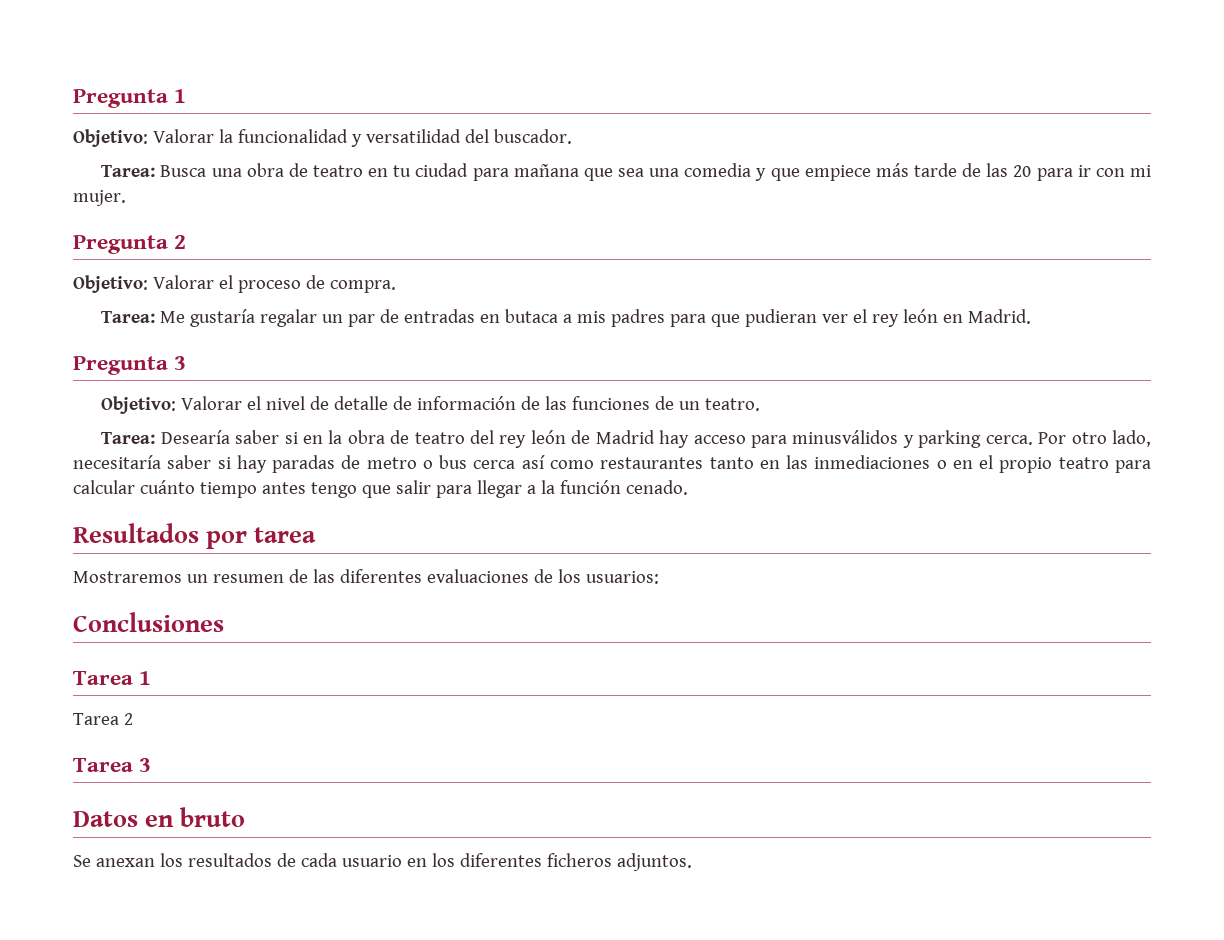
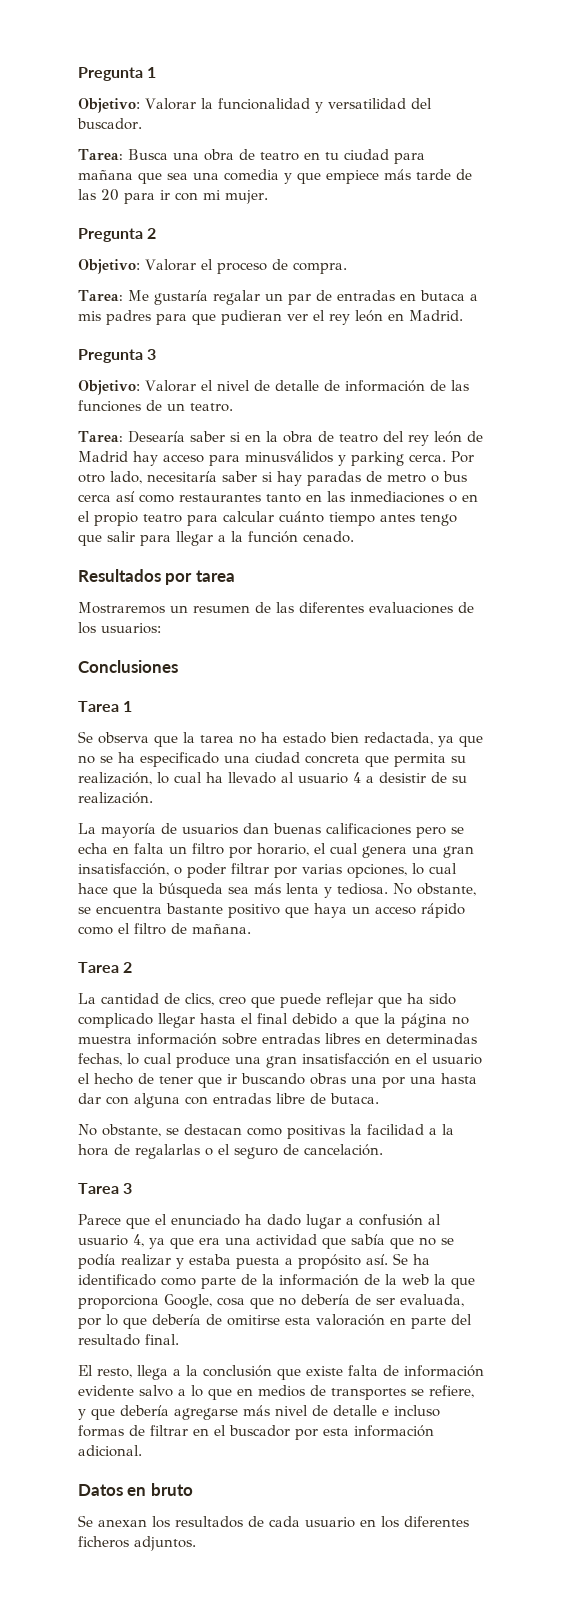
+ Se observa que la tarea no ha estado bien redactada, ya que no se ha especificado una ciudad concreta que permita su realización, lo cual ha llevado al usuario 4 a desistir de su realización.
+ La mayoría de usuarios dan buenas calificaciones pero se echa en falta un filtro por horario, el cual genera una gran insatisfacción, o poder filtrar por varias opciones, lo cual hace que la búsqueda sea más lenta y tediosa. No obstante, se encuentra bastante positivo que haya un acceso rápido como el filtro de mañana.
  Tarea 2
+ La cantidad de clics, creo que puede reflejar que ha sido complicado llegar hasta el final debido a que la página no muestra información sobre entradas libres en determinadas fechas, lo cual produce una gran insatisfacción en el usuario el hecho de tener que ir buscando obras una por una hasta dar con alguna con entradas libre de butaca.
+ No obstante, se destacan como positivas la facilidad a la hora de regalarlas o el seguro de cancelación.
  Tarea 3
+ Parece que el enunciado ha dado lugar a confusión al usuario 4, ya que era una actividad que sabía que no se podía realizar y estaba puesta a propósito así. Se ha identificado como parte de la información de la web la que proporciona Google, cosa que no debería de ser evaluada, por lo que debería de omitirse esta valoración en parte del resultado final.
+ El resto, llega a la conclusión que existe falta de información evidente salvo a lo que en medios de transportes se refiere, y que debería agregarse más nivel de detalle e incluso formas de filtrar en el buscador por esta información adicional.

